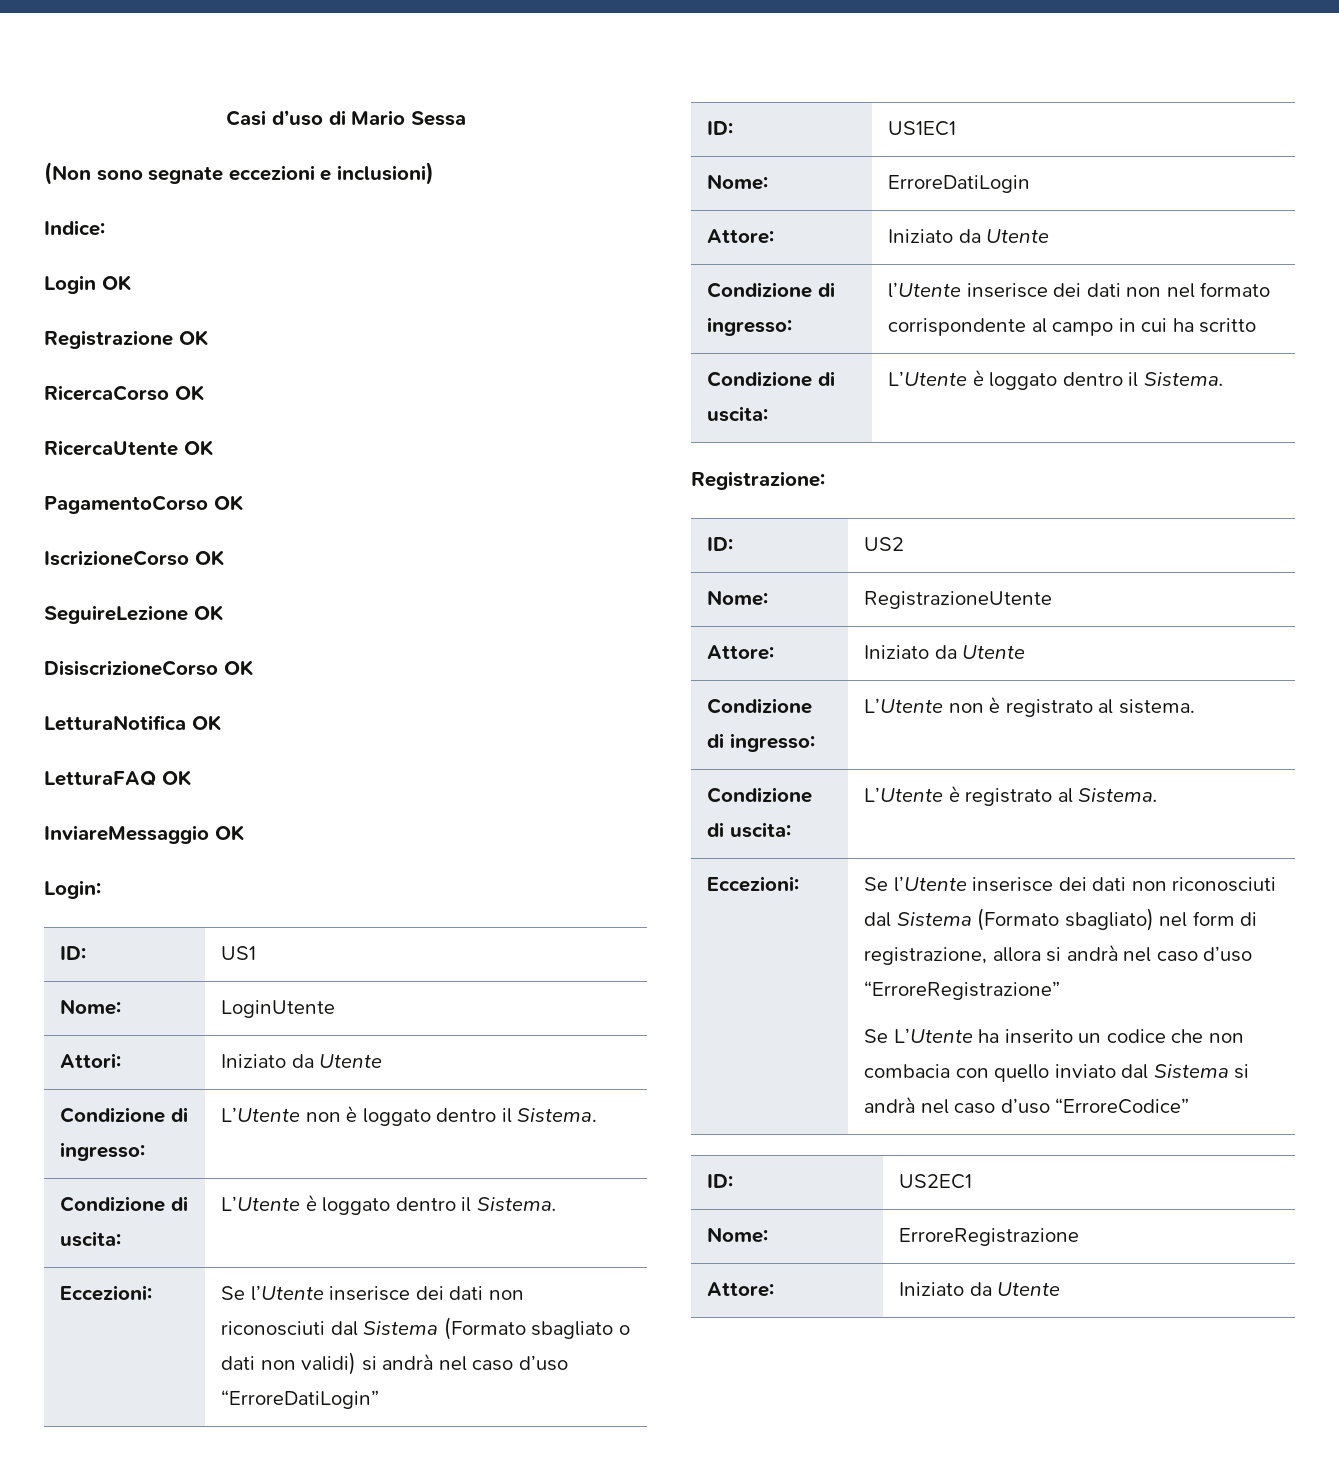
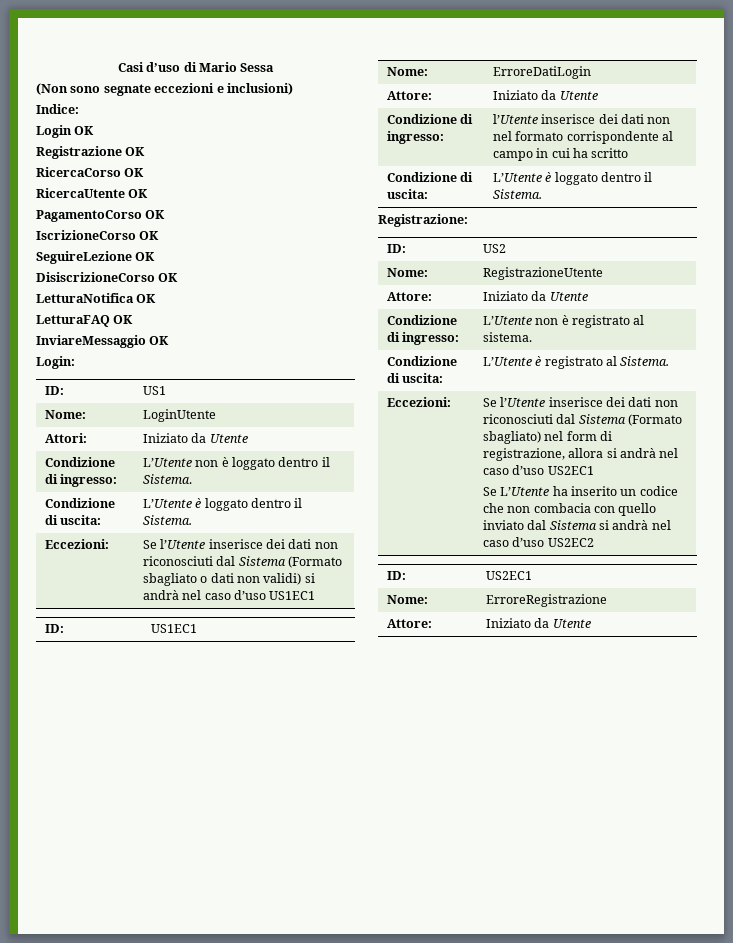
- Eccezioni: | Se l’Utente inserisce dei dati non riconosciuti dal Sistema (Formato sbagliato o dati non validi) si andrà nel caso d’uso “ErroreDatiLogin”
+ Eccezioni: | Se l’Utente inserisce dei dati non riconosciuti dal Sistema (Formato sbagliato o dati non validi) si andrà nel caso d’uso US1EC1
- Se l’Utente inserisce dei dati non riconosciuti dal Sistema (Formato sbagliato) nel form di registrazione, allora si andrà nel caso d’uso “ErroreRegistrazione”
+ Se l’Utente inserisce dei dati non riconosciuti dal Sistema (Formato sbagliato) nel form di registrazione, allora si andrà nel caso d’uso US2EC1
- Se L’Utente ha inserito un codice che non combacia con quello inviato dal Sistema si andrà nel caso d’uso “ErroreCodice”
+ Se L’Utente ha inserito un codice che non combacia con quello inviato dal Sistema si andrà nel caso d’uso US2EC2

